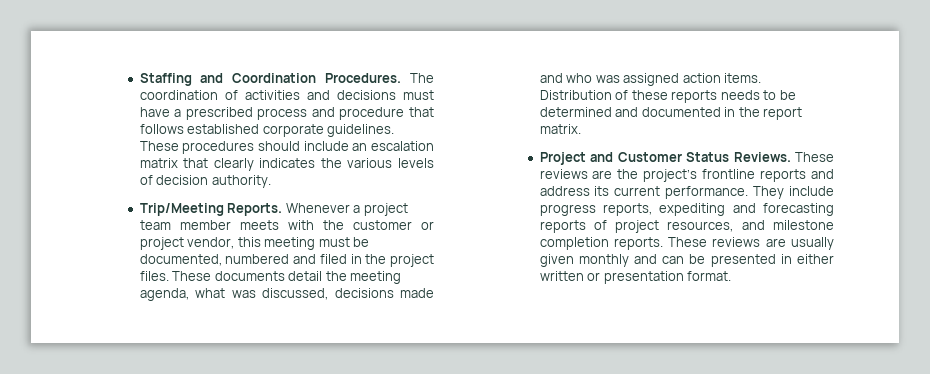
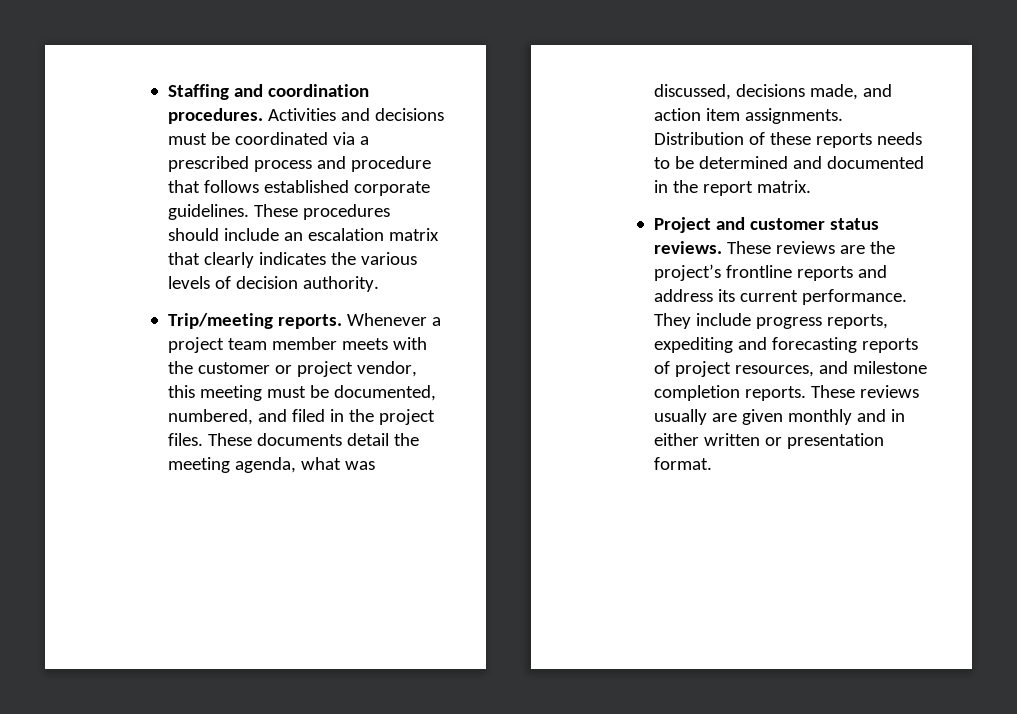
- Staffing and Coordination Procedures. The coordination of activities and decisions must have a prescribed process and procedure that follows established corporate guidelines.
+ Staffing and coordination procedures. Activities and decisions must be coordinated via a prescribed process and procedure that follows established corporate guidelines.
- Trip/Meeting Reports.
+ Trip/meeting reports.
- Whenever a project team member meets with the customer or project vendor, this meeting must be documented, numbered and filed in the project files.
+ Whenever a project team member meets with the customer or project vendor, this meeting must be documented, numbered, and filed in the project files.
- These documents detail the meeting agenda, what was discussed, decisions made and who was assigned action items.
+ These documents detail the meeting agenda, what was discussed, decisions made, and action item assignments.
- Project and Customer Status Reviews.
+ Project and customer status reviews.
- These reviews are usually given monthly and can be presented in either written or presentation format.
+ These reviews usually are given monthly and in either written or presentation format.

